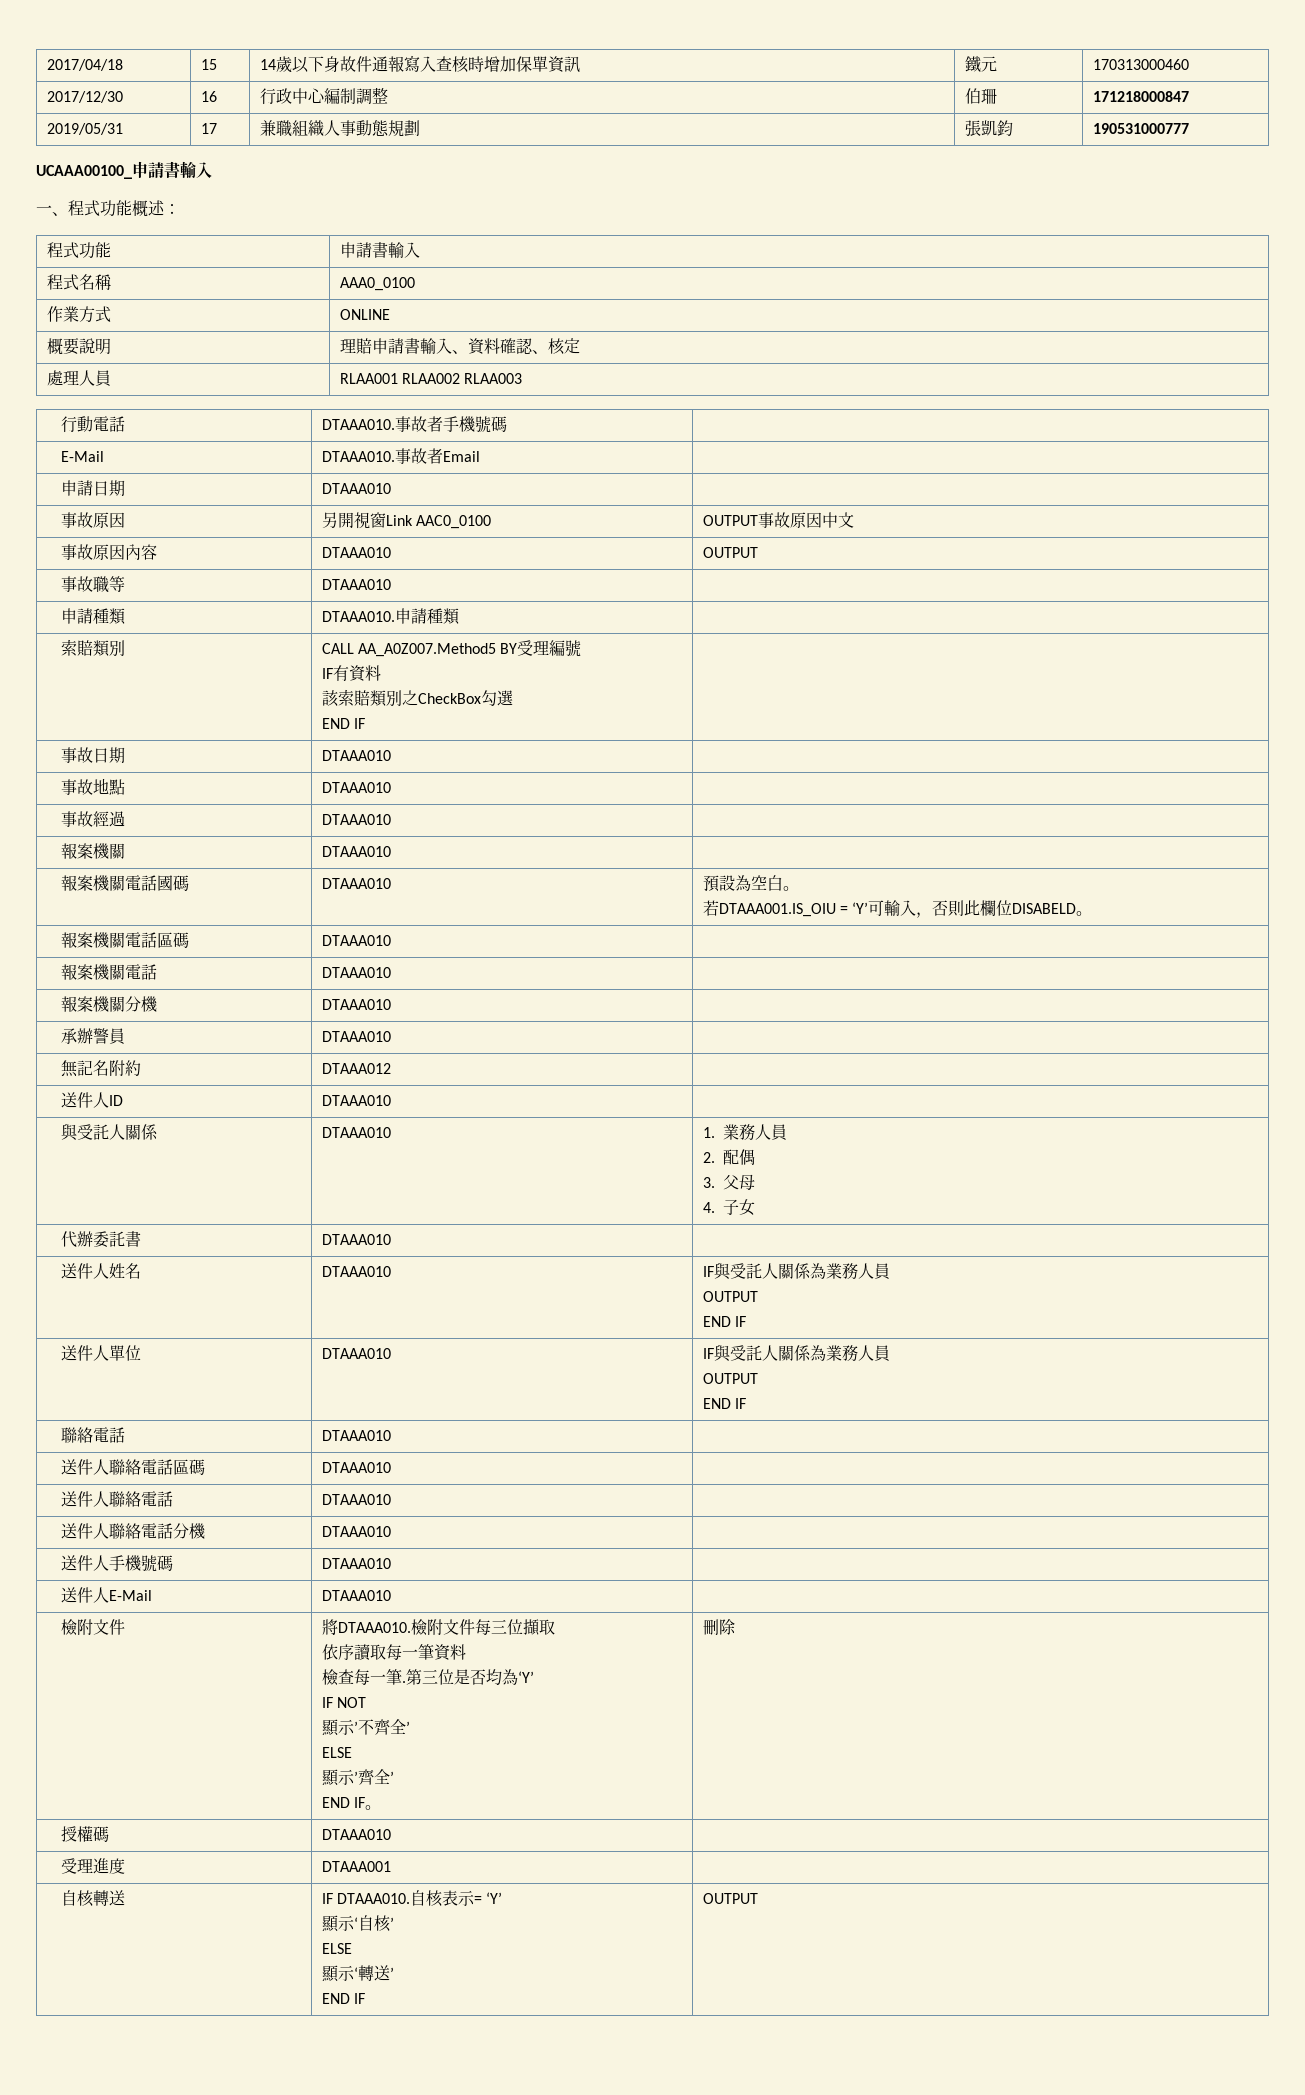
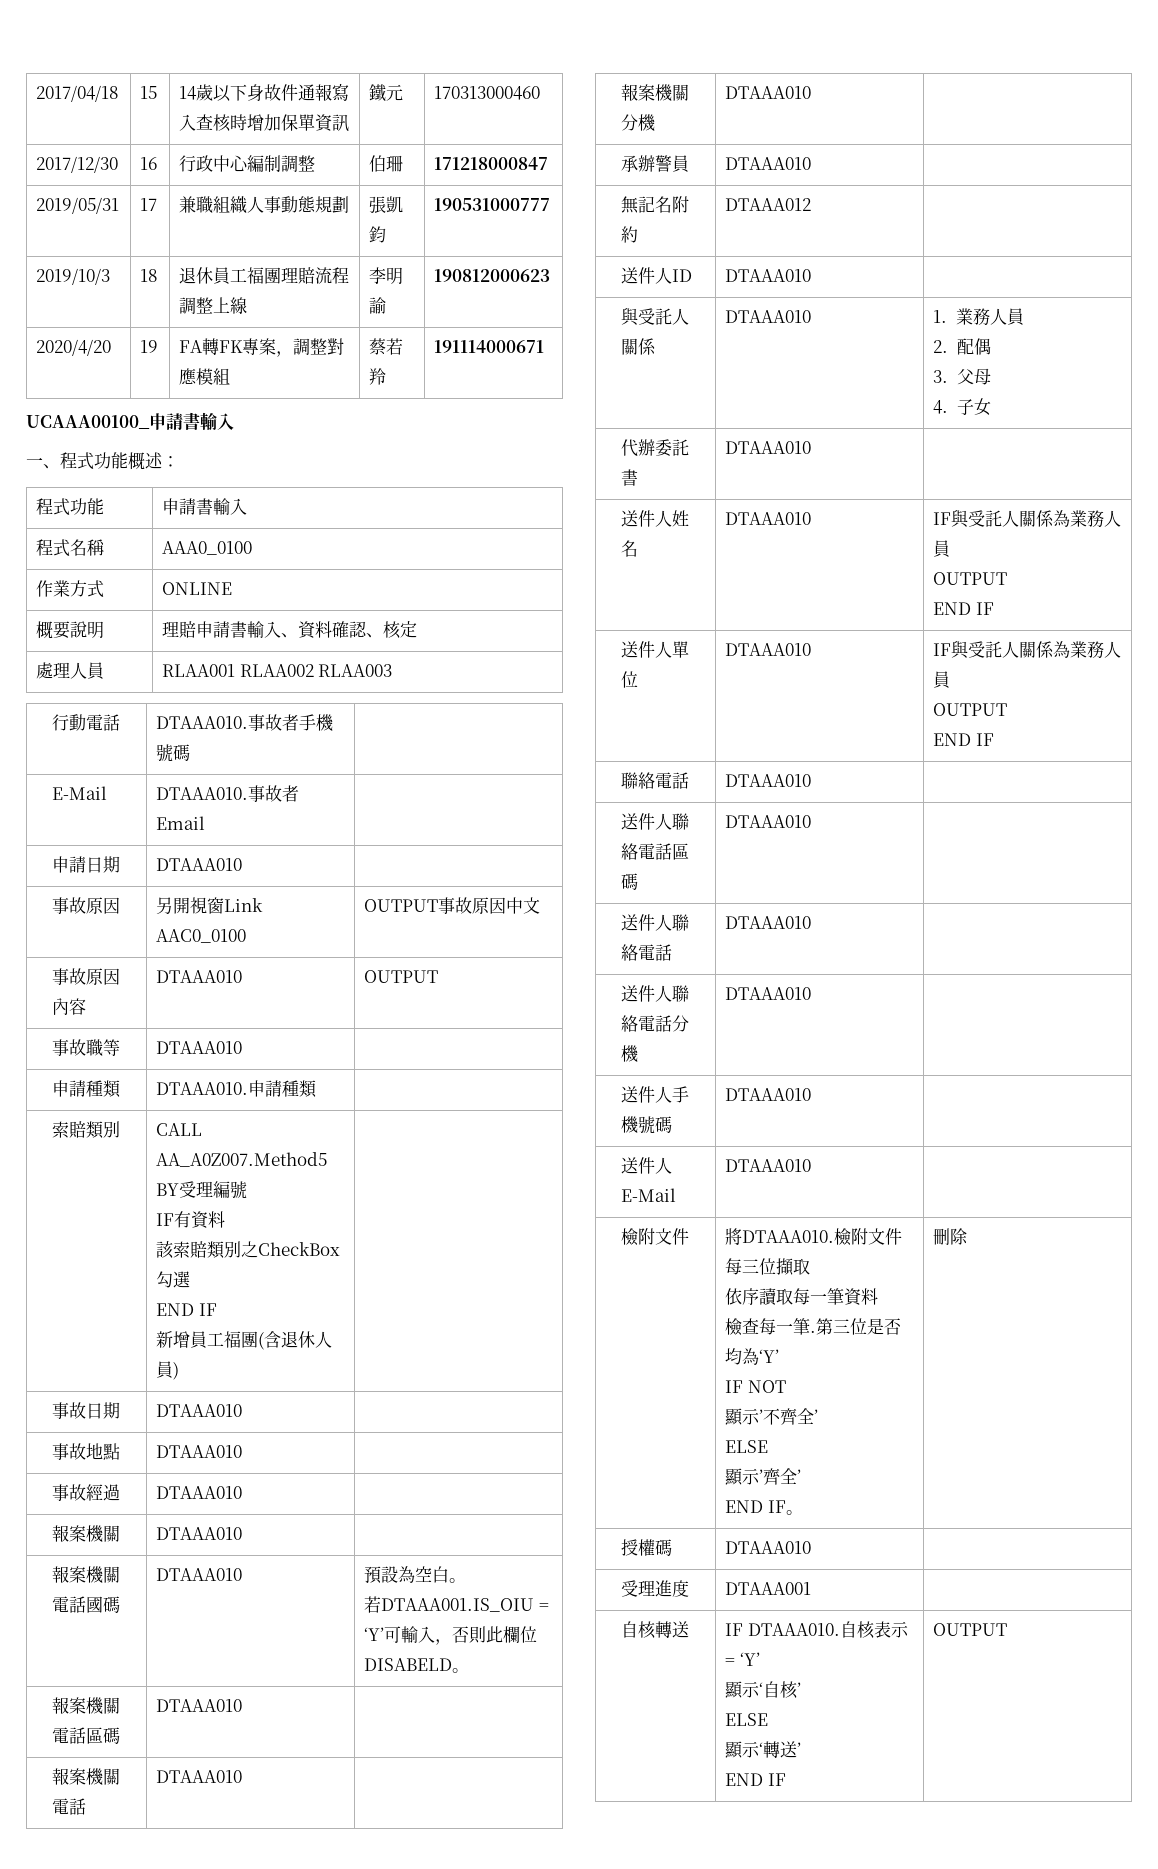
+ 2019/10/3 | 18 | 退休員工福團理賠流程調整上線 | 李明諭 | 190812000623
+ 2020/4/20 | 19 | FA轉FK專案，調整對應模組 | 蔡若羚 | 191114000671
  索賠類別 | CALL AA_A0Z007.Method5 BY受理編號
  IF有資料
  該索賠類別之CheckBox勾選
- END IF |
+ END IF
+ 新增員工福團(含退休人員) |

